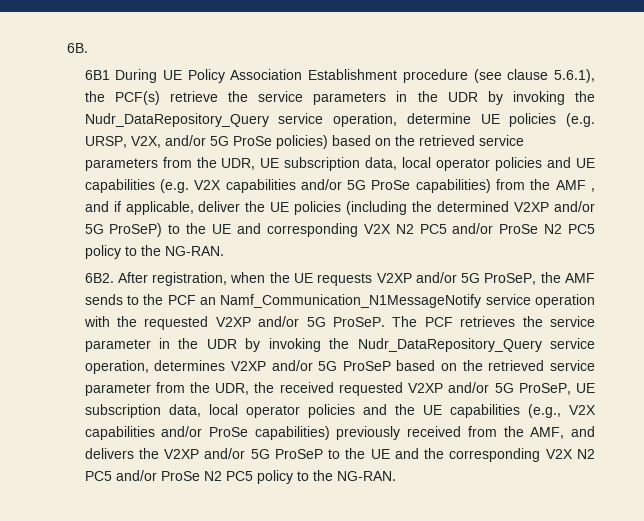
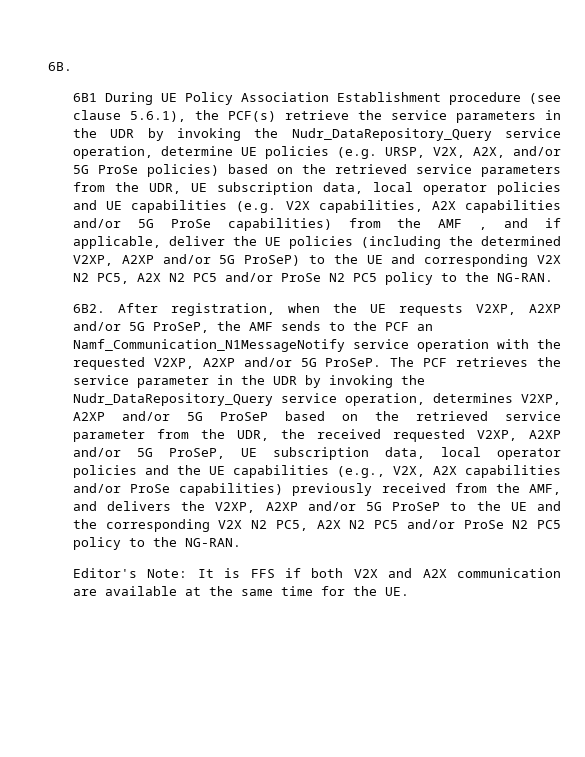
- 6B1 During UE Policy Association Establishment procedure (see clause 5.6.1), the PCF(s) retrieve the service parameters in the UDR by invoking the Nudr_DataRepository_Query service operation, determine UE policies (e.g. URSP, V2X, and/or 5G ProSe policies) based on the retrieved service parameters from the UDR, UE subscription data, local operator policies and UE capabilities (e.g. V2X capabilities and/or 5G ProSe capabilities) from the AMF , and if applicable, deliver the UE policies (including the determined V2XP and/or 5G ProSeP) to the UE and corresponding V2X N2 PC5 and/or ProSe N2 PC5 policy to the NG-RAN.
+ 6B1 During UE Policy Association Establishment procedure (see clause 5.6.1), the PCF(s) retrieve the service parameters in the UDR by invoking the Nudr_DataRepository_Query service operation, determine UE policies (e.g. URSP, V2X, A2X, and/or 5G ProSe policies) based on the retrieved service parameters from the UDR, UE subscription data, local operator policies and UE capabilities (e.g. V2X capabilities, A2X capabilities and/or 5G ProSe capabilities) from the AMF , and if applicable, deliver the UE policies (including the determined V2XP, A2XP and/or 5G ProSeP) to the UE and corresponding V2X N2 PC5, A2X N2 PC5 and/or ProSe N2 PC5 policy to the NG-RAN.
- After registration, when the UE requests V2XP and/or 5G ProSeP, the AMF sends to the PCF an Namf_Communication_N1MessageNotify service operation with the requested V2XP and/or 5G ProSeP.
+ After registration, when the UE requests V2XP, A2XP and/or 5G ProSeP, the AMF sends to the PCF an Namf_Communication_N1MessageNotify service operation with the requested V2XP, A2XP and/or 5G ProSeP.
- The PCF retrieves the service parameter in the UDR by invoking the Nudr_DataRepository_Query service operation, determines V2XP and/or 5G ProSeP based on the retrieved service parameter from the UDR, the received requested V2XP and/or 5G ProSeP, UE subscription data, local operator policies and the UE capabilities (e.g., V2X capabilities and/or ProSe capabilities) previously received from the AMF, and delivers the V2XP and/or 5G ProSeP to the UE and the corresponding V2X N2 PC5 and/or ProSe N2 PC5 policy to the NG-RAN.
+ The PCF retrieves the service parameter in the UDR by invoking the Nudr_DataRepository_Query service operation, determines V2XP, A2XP and/or 5G ProSeP based on the retrieved service parameter from the UDR, the received requested V2XP, A2XP and/or 5G ProSeP, UE subscription data, local operator policies and the UE capabilities (e.g., V2X, A2X capabilities and/or ProSe capabilities) previously received from the AMF, and delivers the V2XP, A2XP and/or 5G ProSeP to the UE and the corresponding V2X N2 PC5, A2X N2 PC5 and/or ProSe N2 PC5 policy to the NG-RAN.
+ Editor's Note: It is FFS if both V2X and A2X communication are available at the same time for the UE.

